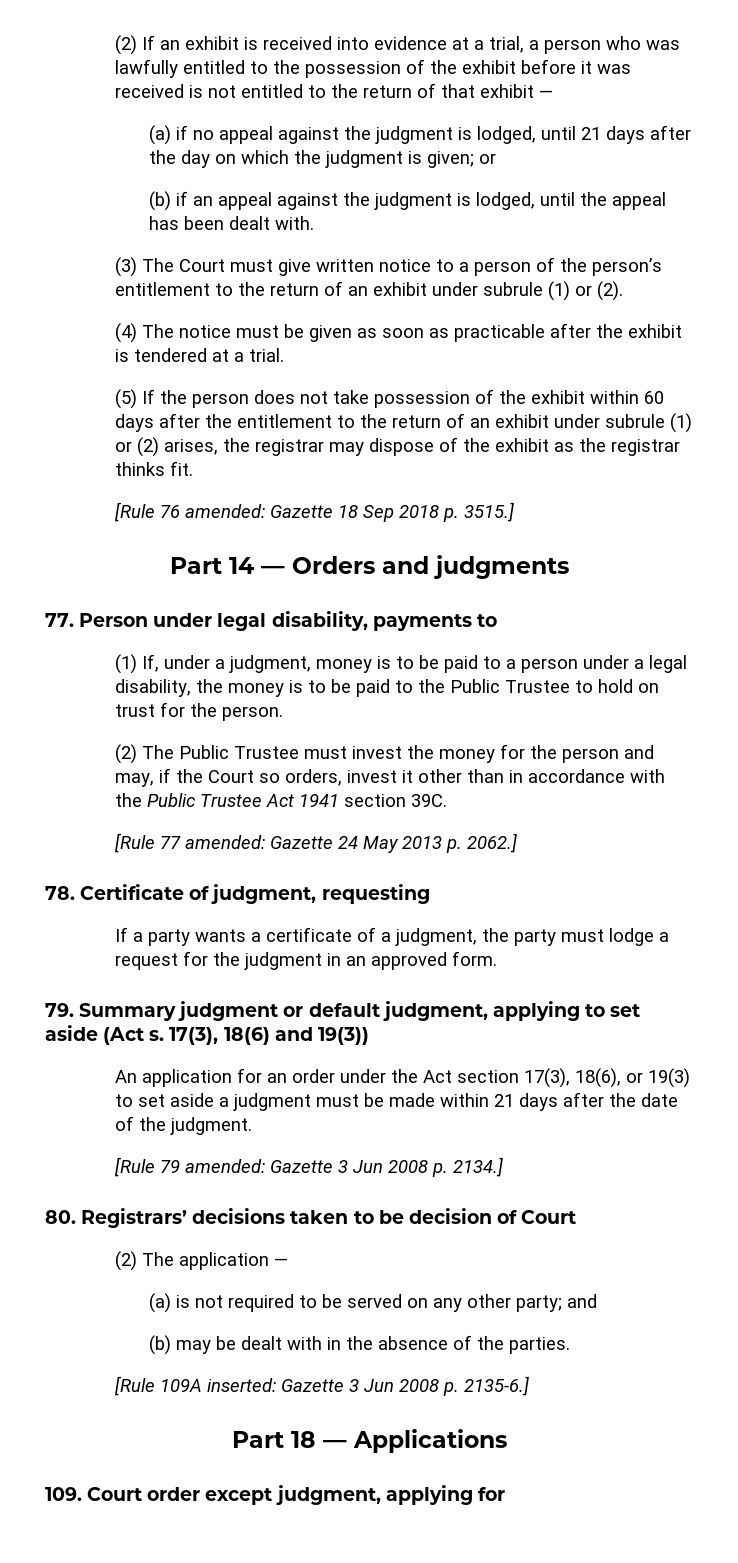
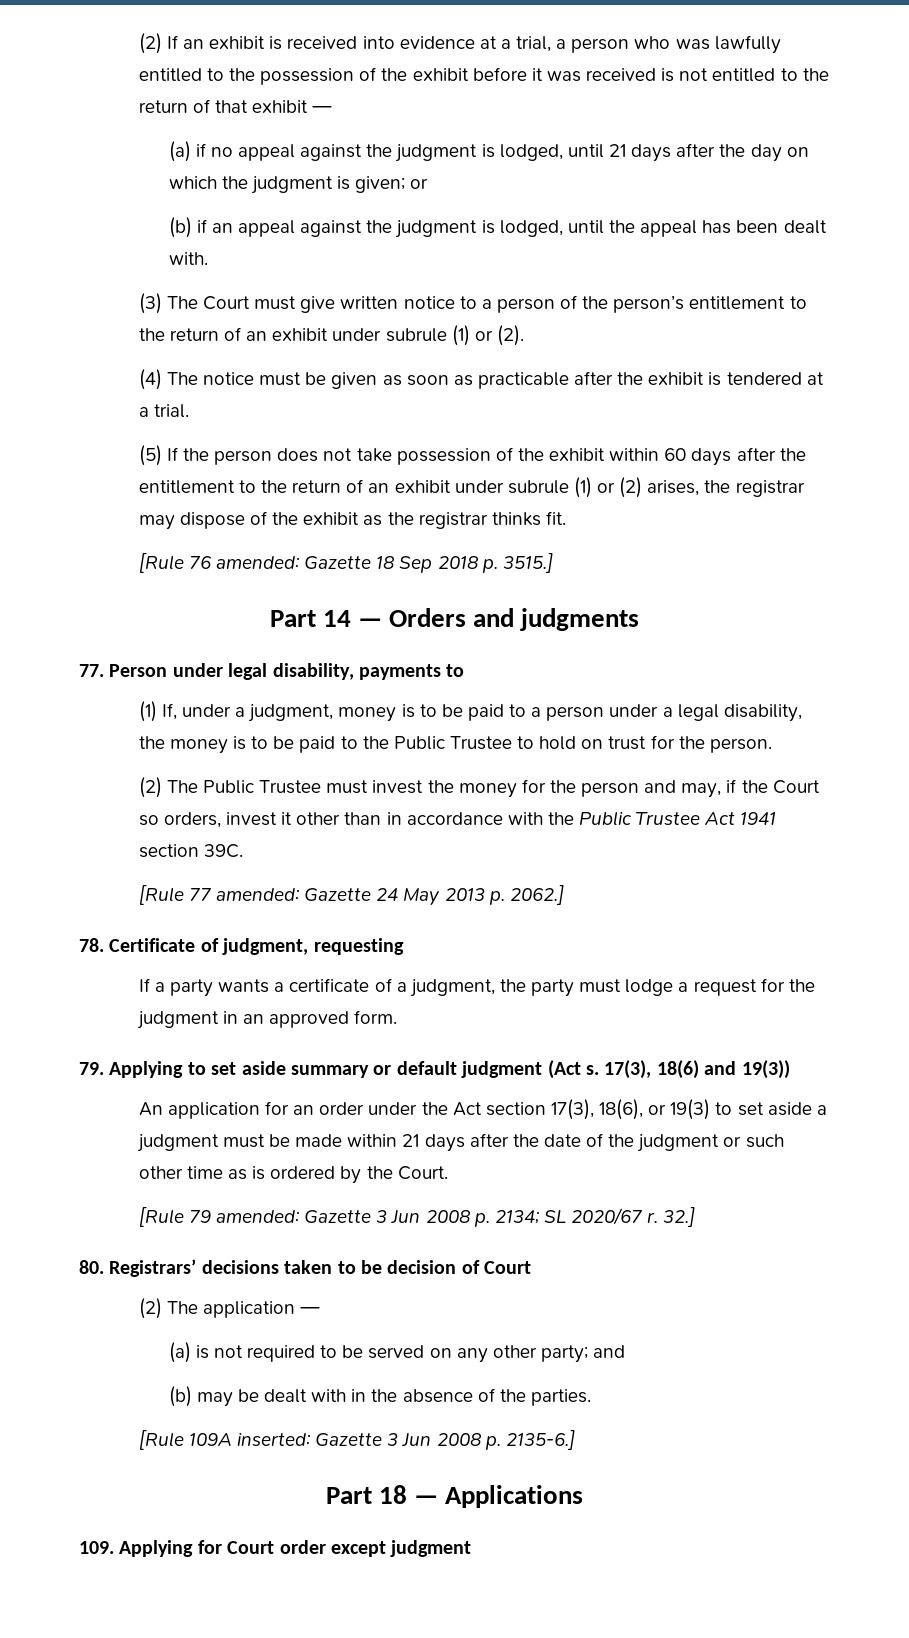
- 79. Summary judgment or default judgment, applying to set aside (Act s.
+ 79. Applying to set aside summary or default judgment (Act s.
- An application for an order under the Act section 17(3), 18(6), or 19(3) to set aside a judgment must be made within 21 days after the date of the judgment.
+ An application for an order under the Act section 17(3), 18(6), or 19(3) to set aside a judgment must be made within 21 days after the date of the judgment or such other time as is ordered by the Court.
- [Rule 79 amended: Gazette 3 Jun 2008 p. 2134.]
+ [Rule 79 amended: Gazette 3 Jun 2008 p. 2134; SL 2020/67 r. 32.]
- 109. Court order except judgment, applying for
+ 109. Applying for Court order except judgment

